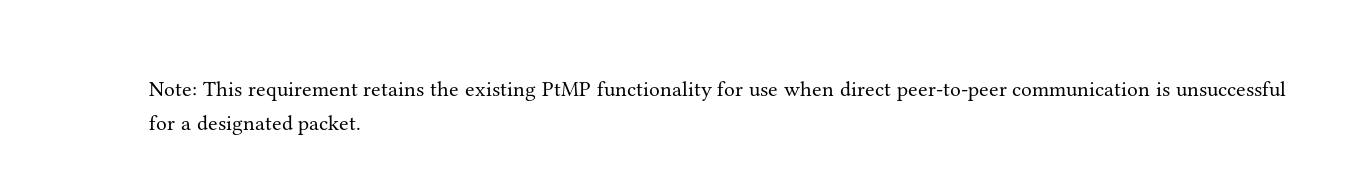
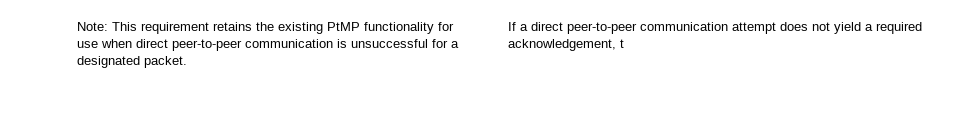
+ If a direct peer-to-peer communication attempt does not yield a required acknowledgement, t

